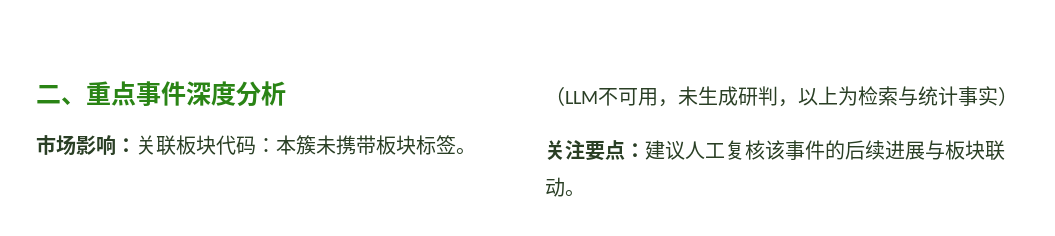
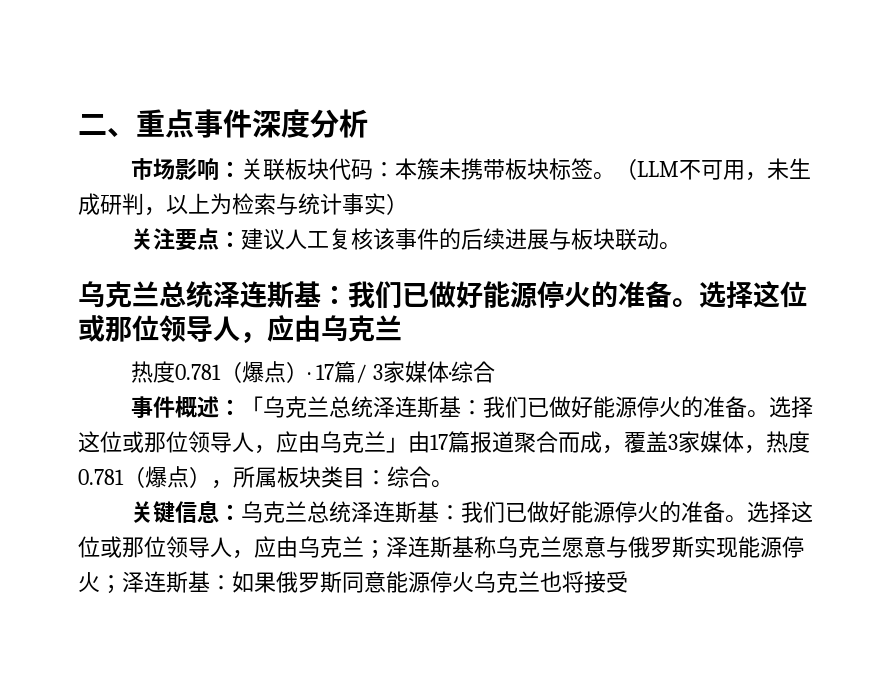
  关注要点：建议人工复核该事件的后续进展与板块联动。
+ 乌克兰总统泽连斯基：我们已做好能源停火的准备。选择这位或那位领导人，应由乌克兰
+ 热度0.781（爆点）· 17篇/ 3家媒体·综合
+ 事件概述：「乌克兰总统泽连斯基：我们已做好能源停火的准备。选择这位或那位领导人，应由乌克兰」由17篇报道聚合而成，覆盖3家媒体，热度0.781（爆点），所属板块类目：综合。
+ 关键信息：乌克兰总统泽连斯基：我们已做好能源停火的准备。选择这位或那位领导人，应由乌克兰；泽连斯基称乌克兰愿意与俄罗斯实现能源停火；泽连斯基：如果俄罗斯同意能源停火乌克兰也将接受

